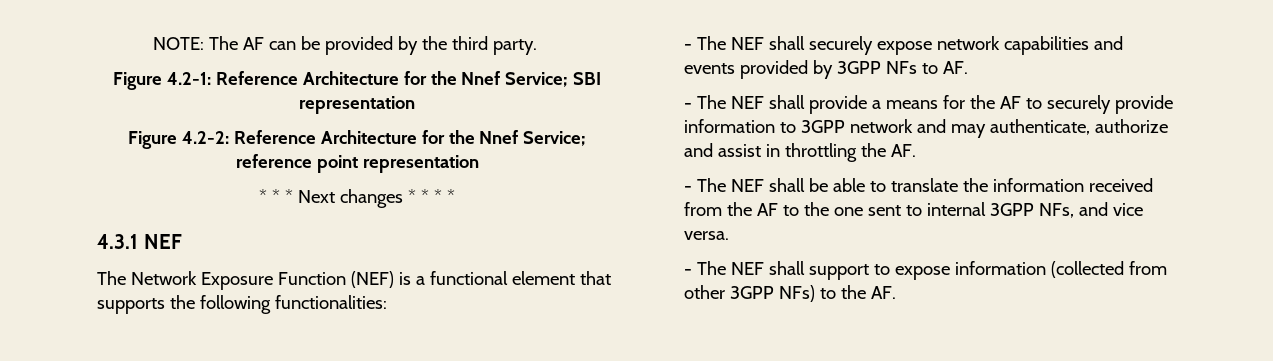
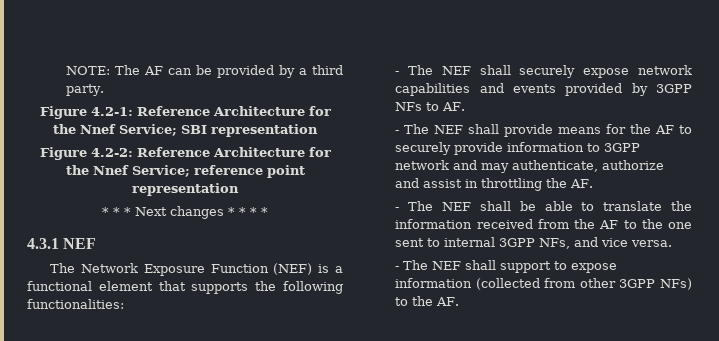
- NOTE: The AF can be provided by the third party.
+ NOTE: The AF can be provided by a third party.
- - The NEF shall provide a means for the AF to securely provide information to 3GPP network and may authenticate, authorize and assist in throttling the AF.
+ - The NEF shall provide means for the AF to securely provide information to 3GPP network and may authenticate, authorize and assist in throttling the AF.

